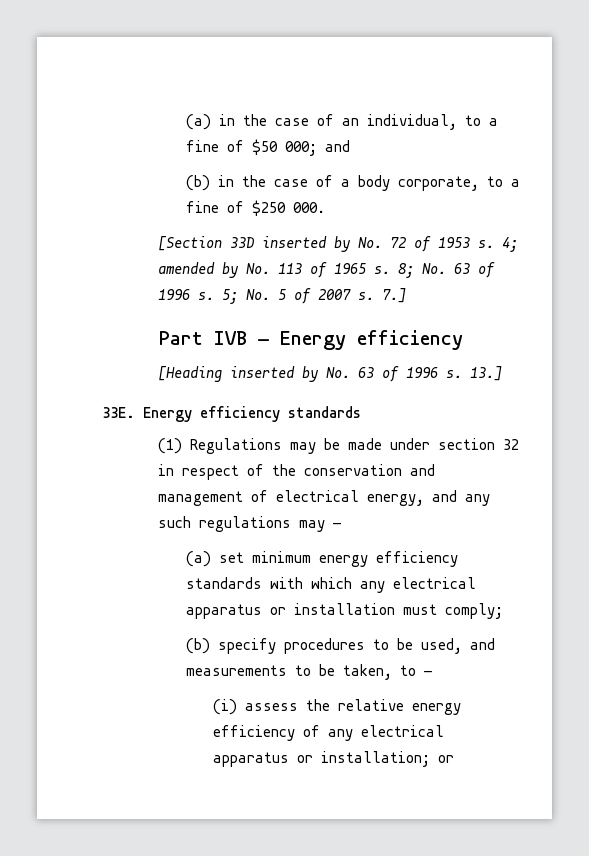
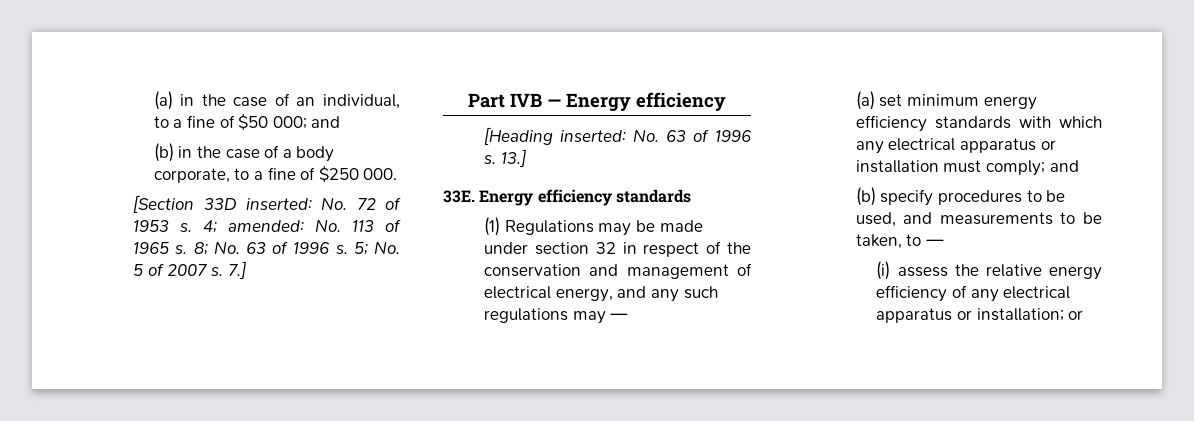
- [Section 33D inserted by No. 72 of 1953 s.
+ [Section 33D inserted: No. 72 of 1953 s.
- 4; amended by No. 113 of 1965 s.
+ 4; amended: No. 113 of 1965 s.
- [Heading inserted by No. 63 of 1996 s.
+ [Heading inserted: No. 63 of 1996 s.
- (a) set minimum energy efficiency standards with which any electrical apparatus or installation must comply;
+ (a) set minimum energy efficiency standards with which any electrical apparatus or installation must comply; and

